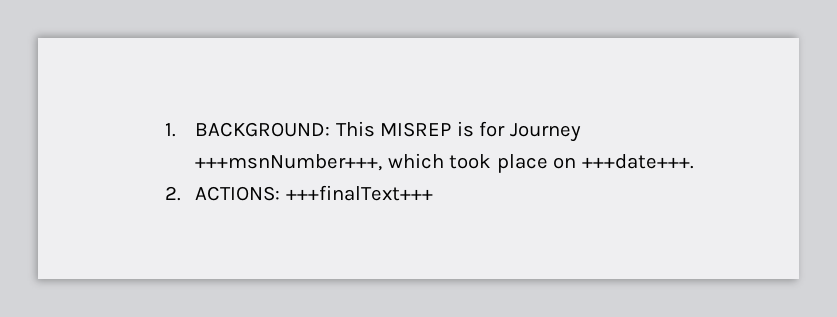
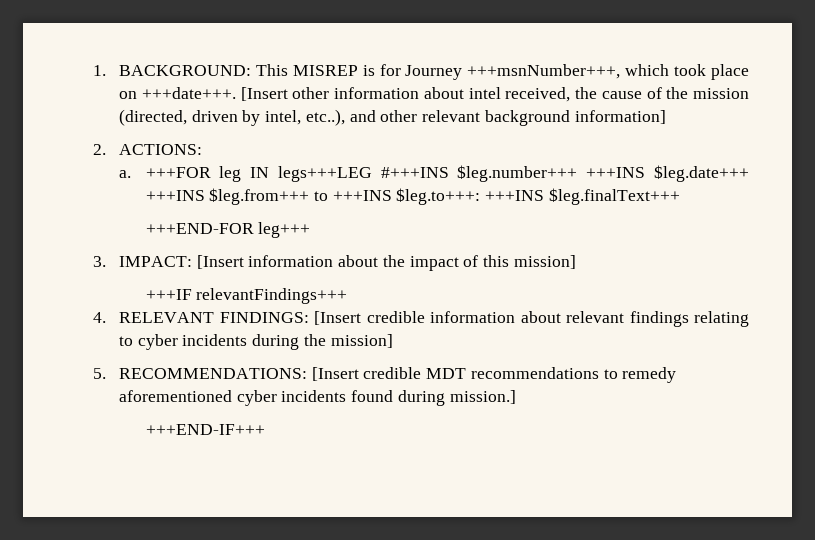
- 1. BACKGROUND: This MISREP is for Journey +++msnNumber+++, which took place on +++date+++.
- 2. ACTIONS: +++finalText+++
+ 1. BACKGROUND: This MISREP is for Journey +++msnNumber+++, which took place on +++date+++. [Insert other information about intel received, the cause of the mission (directed, driven by intel, etc..), and other relevant background information]
+ 2. ACTIONS:
+ a. +++FOR leg IN legs+++LEG #+++INS $leg.number+++ +++INS $leg.date+++ +++INS $leg.from+++ to +++INS $leg.to+++: +++INS $leg.finalText+++
+ +++END-FOR leg+++
+ 3. IMPACT: [Insert information about the impact of this mission]
+ +++IF relevantFindings+++
+ 4. RELEVANT FINDINGS: [Insert credible information about relevant findings relating to cyber incidents during the mission]
+ 5. RECOMMENDATIONS: [Insert credible MDT recommendations to remedy aforementioned cyber incidents found during mission.]
+ +++END-IF+++

